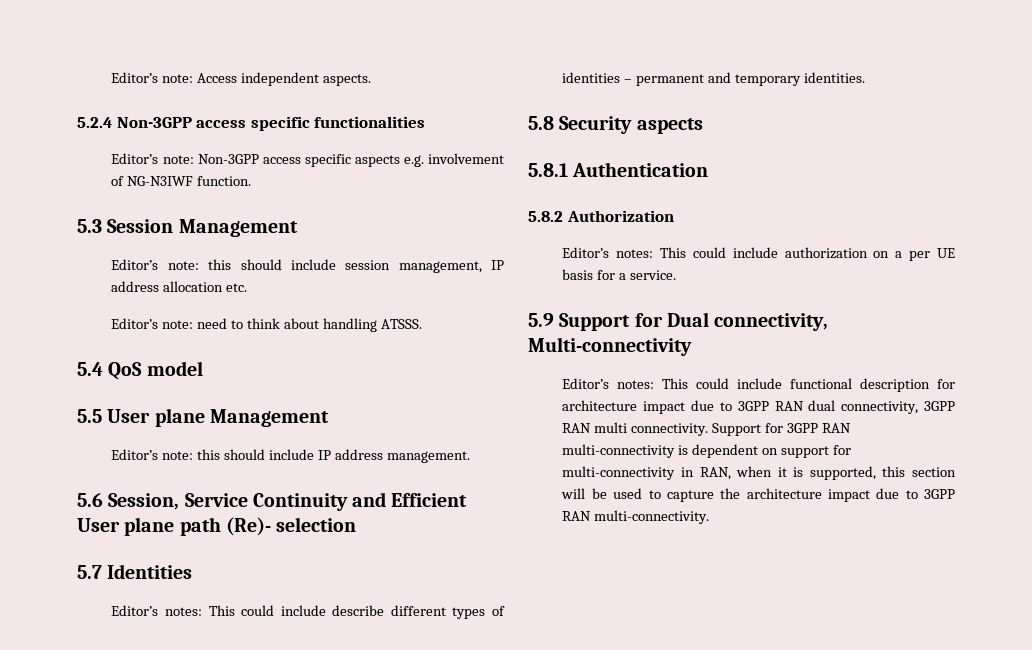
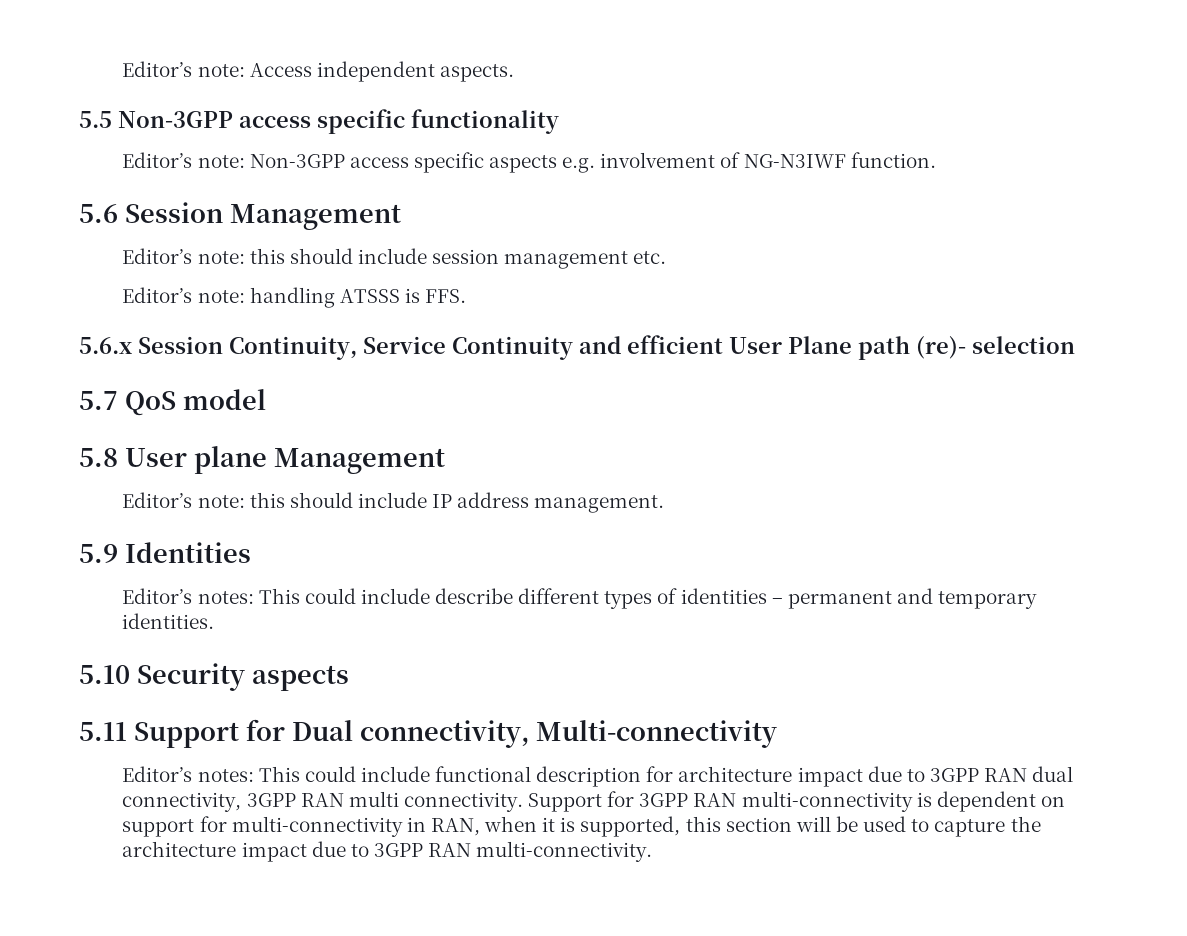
- 5.2.4 Non-3GPP access specific functionalities
+ 5.5 Non-3GPP access specific functionality
- 5.3 Session Management
+ 5.6 Session Management
- Editor’s note: this should include session management, IP address allocation etc.
+ Editor’s note: this should include session management etc.
- Editor’s note: need to think about handling ATSSS.
- 5.4 QoS model
+ Editor’s note: handling ATSSS is FFS.
+ 5.6.x Session Continuity, Service Continuity and efficient User Plane path (re)- selection
+ 5.7 QoS model
- 5.5 User plane Management
+ 5.8 User plane Management
- 5.6 Session, Service Continuity and Efficient User plane path (Re)- selection
- 5.7 Identities
+ 5.9 Identities
- 5.8 Security aspects
+ 5.10 Security aspects
- 5.8.1 Authentication
- 5.8.2 Authorization
- Editor’s notes: This could include authorization on a per UE basis for a service.
- 5.9 Support for Dual connectivity, Multi-connectivity
+ 5.11 Support for Dual connectivity, Multi-connectivity

